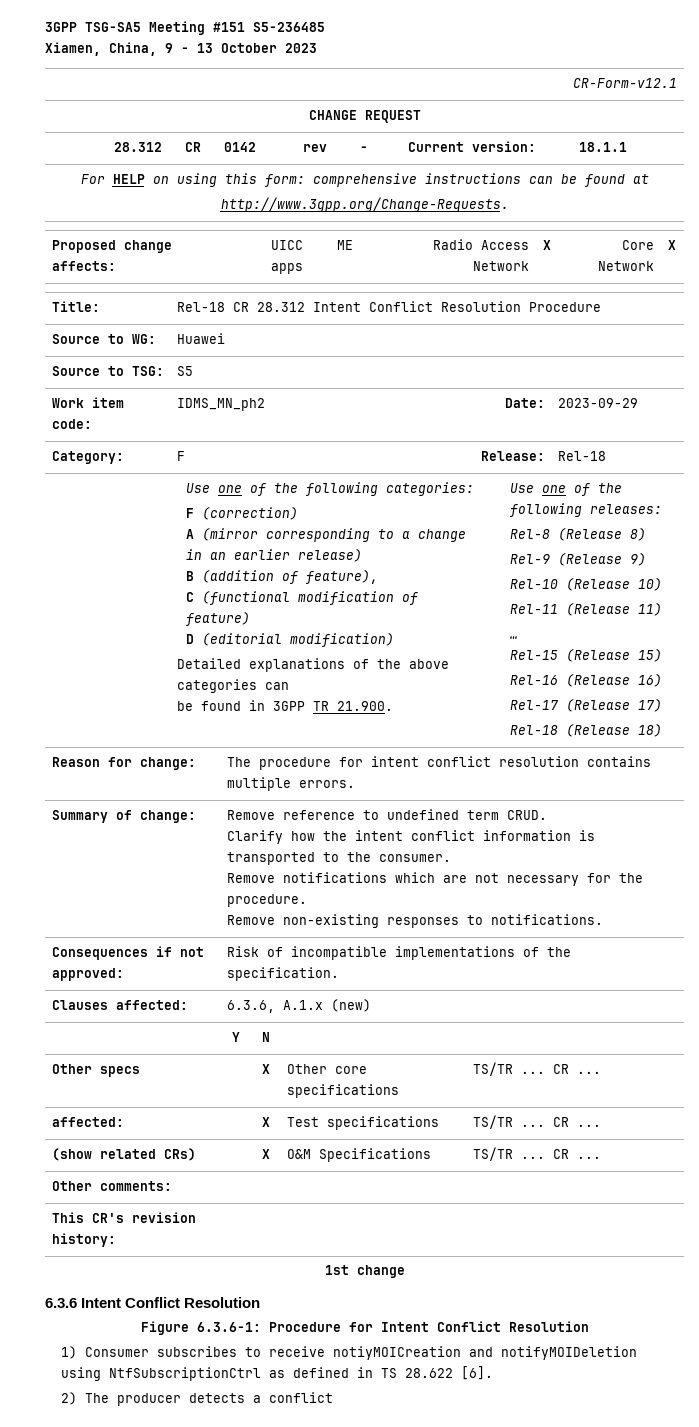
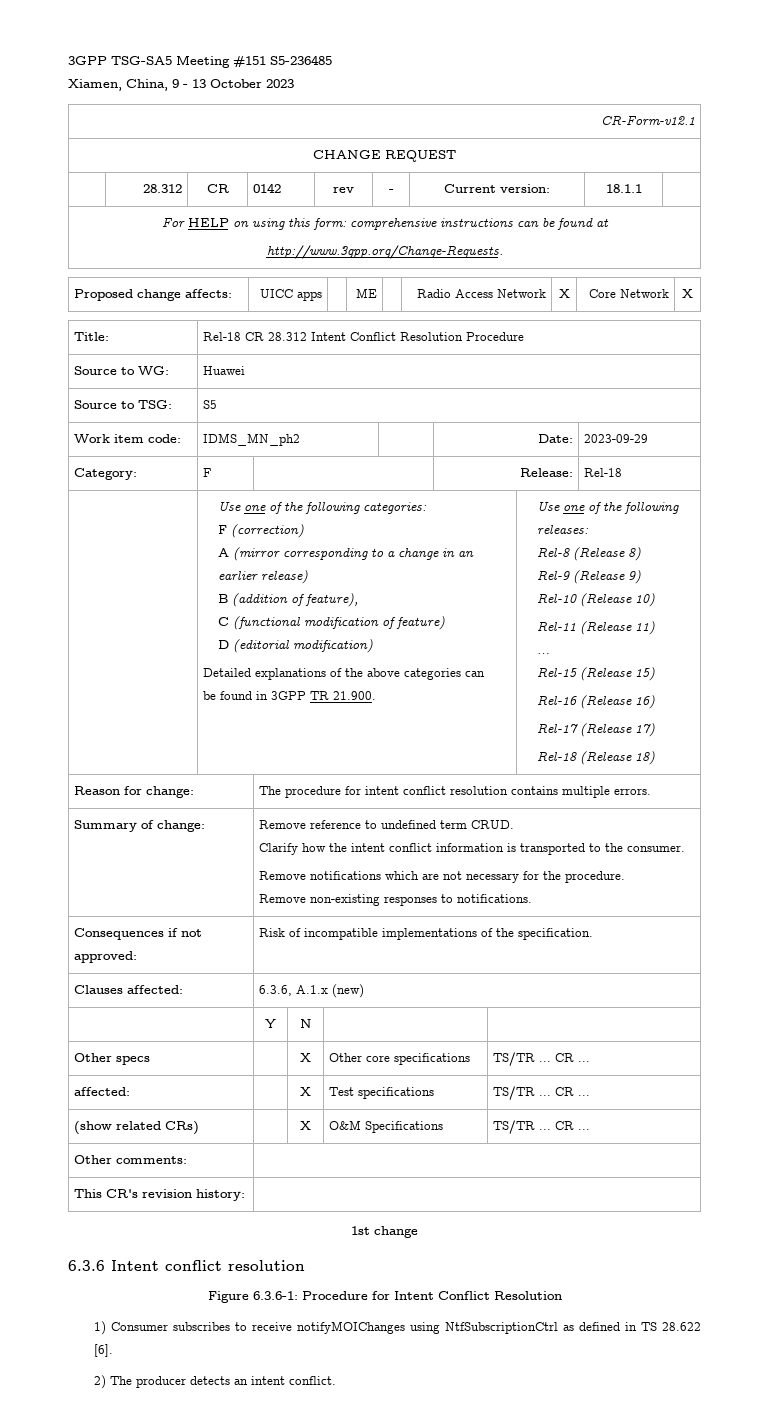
- 6.3.6 Intent Conflict Resolution
+ 6.3.6 Intent conflict resolution
- 1) Consumer subscribes to receive notiyMOICreation and notifyMOIDeletion using NtfSubscriptionCtrl as defined in TS 28.622 [6].
+ 1) Consumer subscribes to receive notifyMOIChanges using NtfSubscriptionCtrl as defined in TS 28.622 [6].
- 2) The producer detects a conflict
+ 2) The producer detects an intent conflict.

